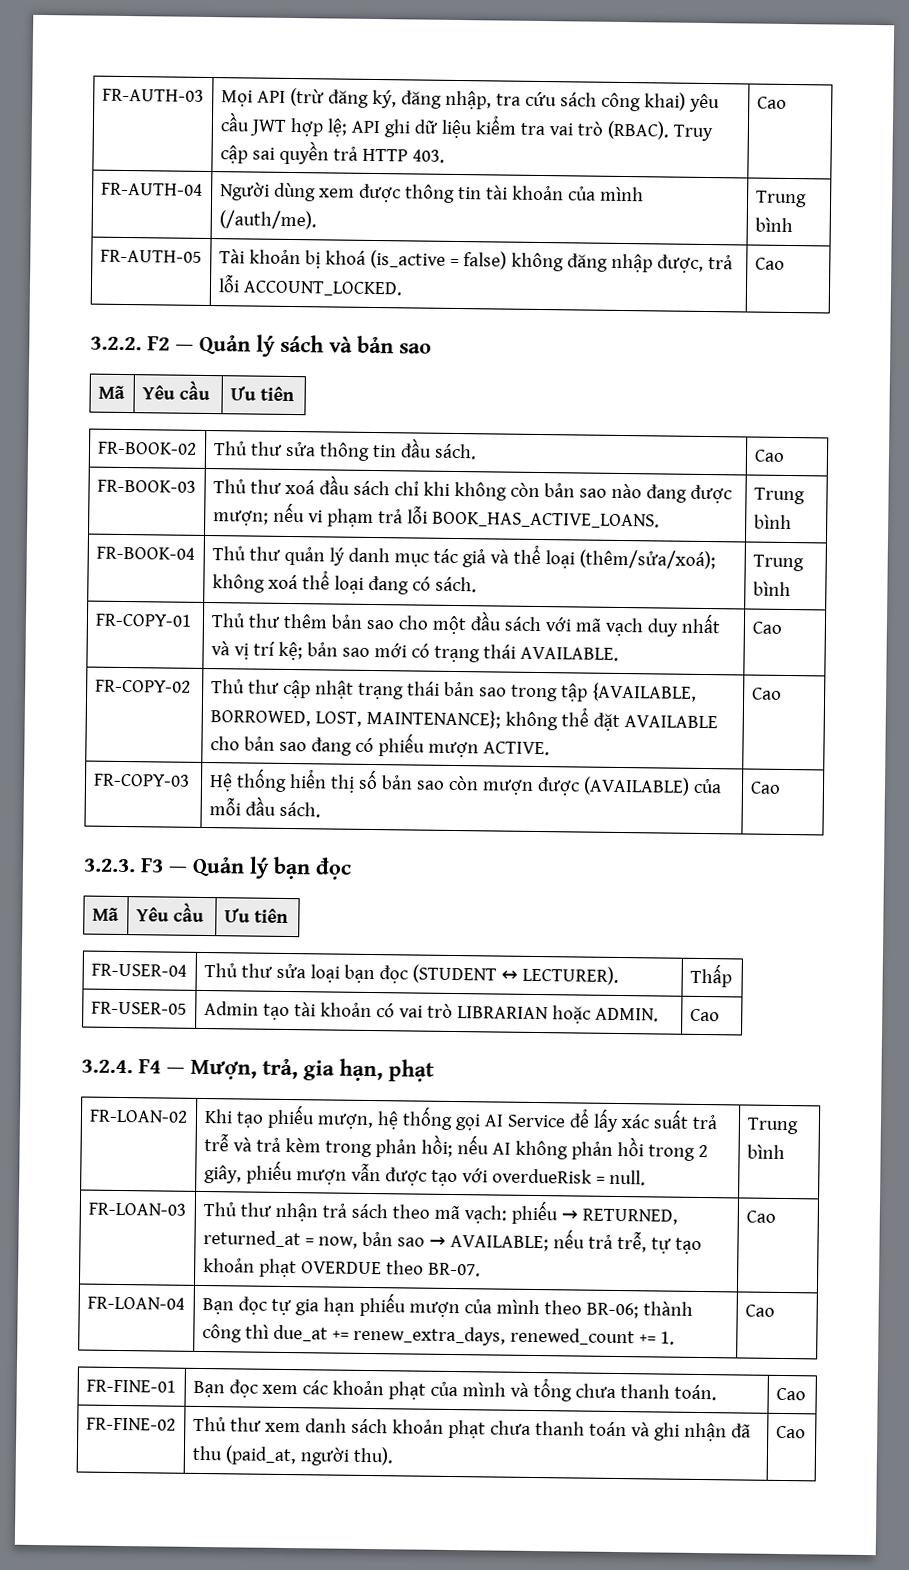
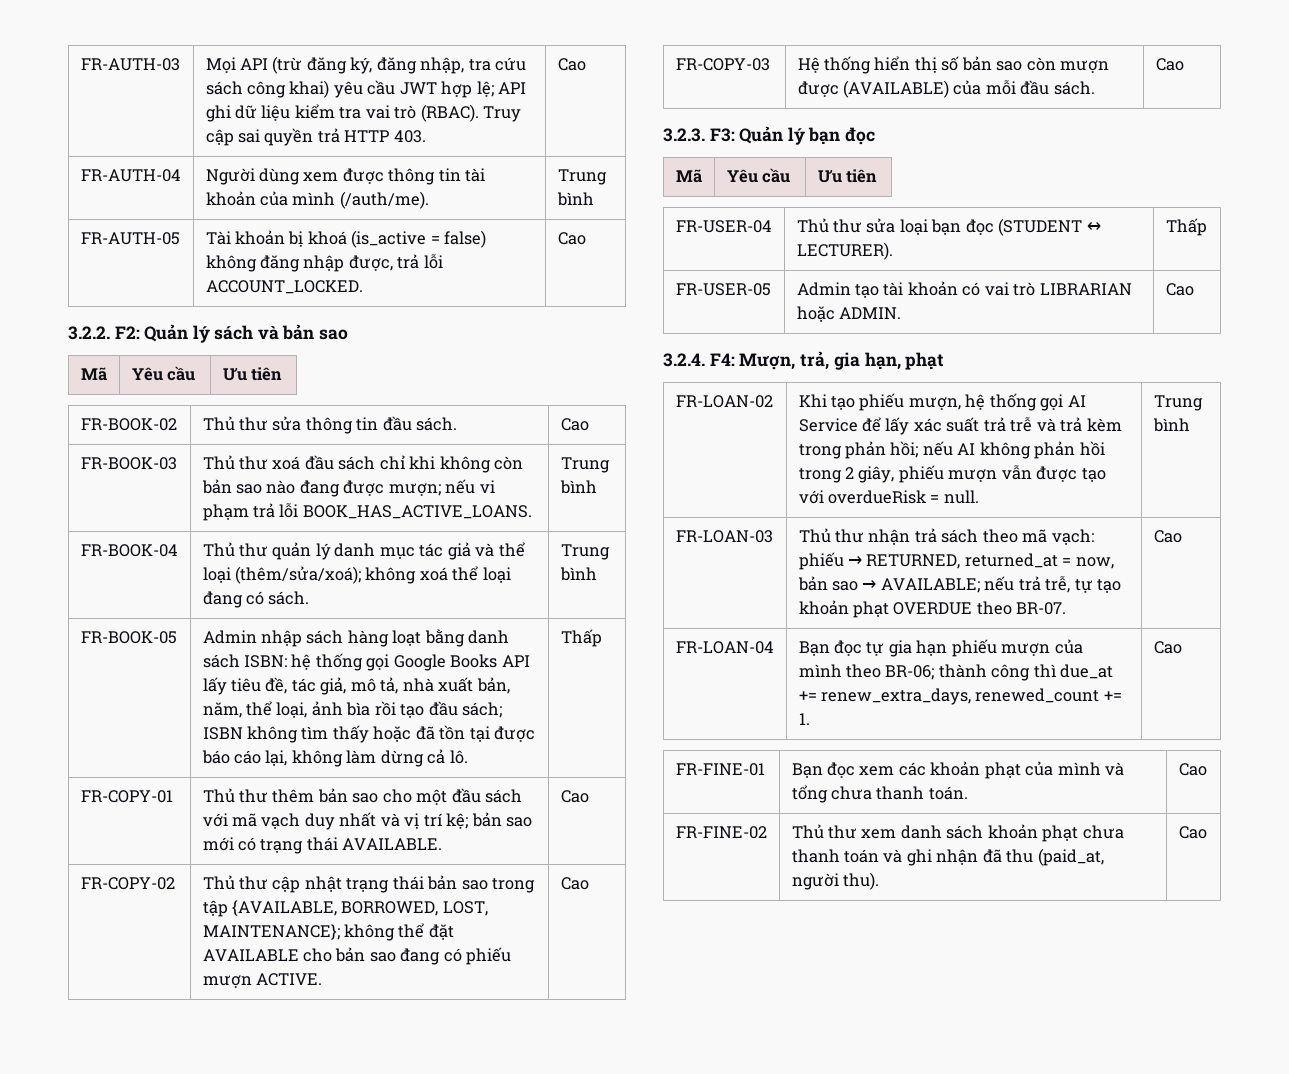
- 3.2.2. F2 — Quản lý sách và bản sao
+ 3.2.2. F2: Quản lý sách và bản sao
+ FR-BOOK-05 | Admin nhập sách hàng loạt bằng danh sách ISBN: hệ thống gọi Google Books API lấy tiêu đề, tác giả, mô tả, nhà xuất bản, năm, thể loại, ảnh bìa rồi tạo đầu sách; ISBN không tìm thấy hoặc đã tồn tại được báo cáo lại, không làm dừng cả lô. | Thấp
- 3.2.3. F3 — Quản lý bạn đọc
+ 3.2.3. F3: Quản lý bạn đọc
- 3.2.4. F4 — Mượn, trả, gia hạn, phạt
+ 3.2.4. F4: Mượn, trả, gia hạn, phạt

